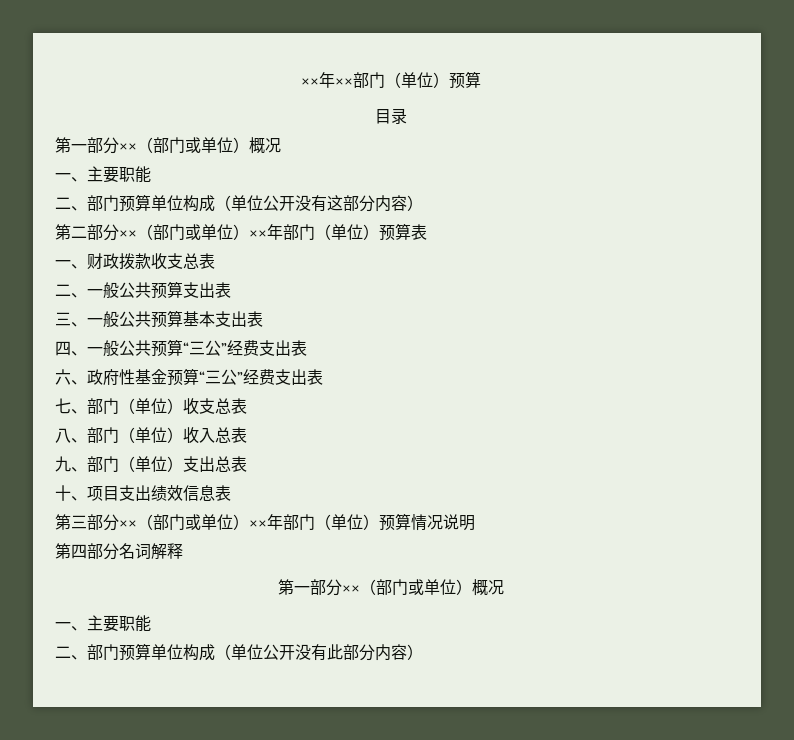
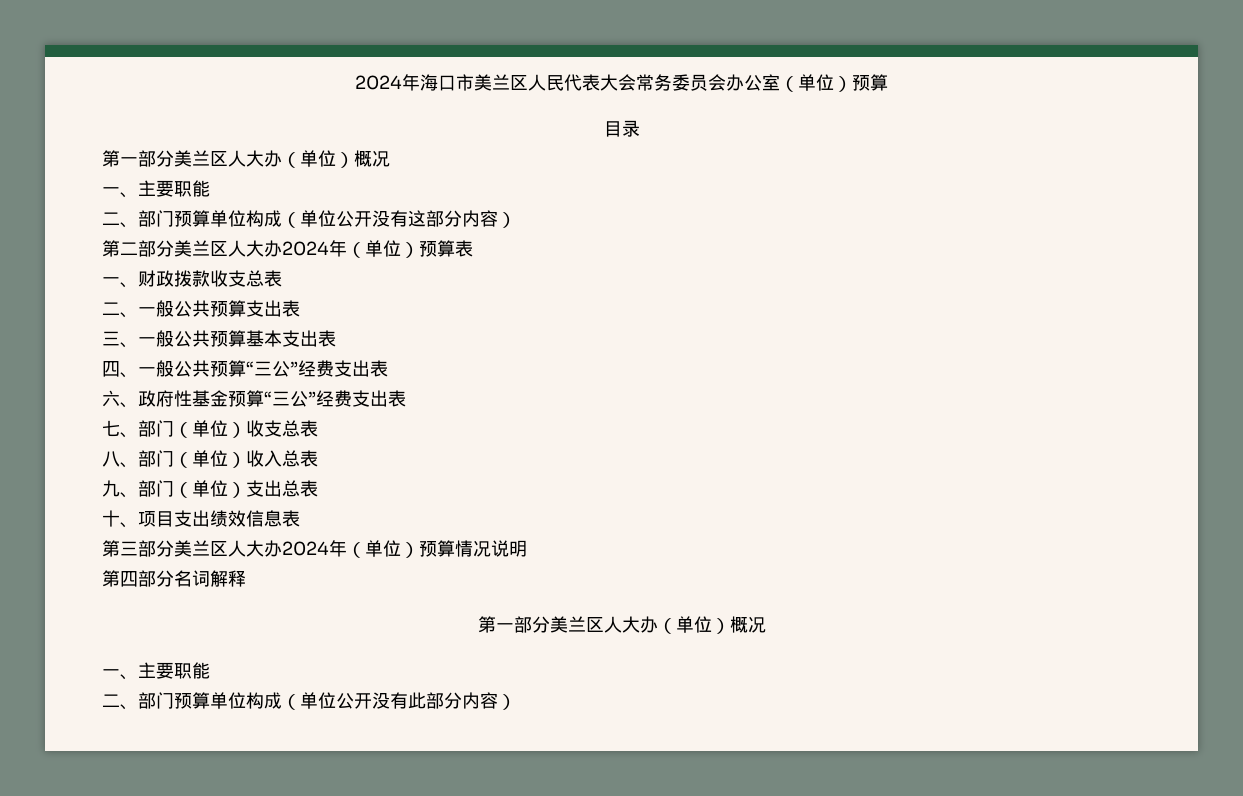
- ××年××部门（单位）预算
+ 2024年海口市美兰区人民代表大会常务委员会办公室（单位）预算
  目录
- 第一部分××（部门或单位）概况
+ 第一部分美兰区人大办（单位）概况
- 第二部分××（部门或单位）××年部门（单位）预算表
+ 第二部分美兰区人大办2024年（单位）预算表
- 第三部分××（部门或单位）××年部门（单位）预算情况说明
+ 第三部分美兰区人大办2024年（单位）预算情况说明
  第四部分名词解释
- 第一部分××（部门或单位）概况
+ 第一部分美兰区人大办（单位）概况

